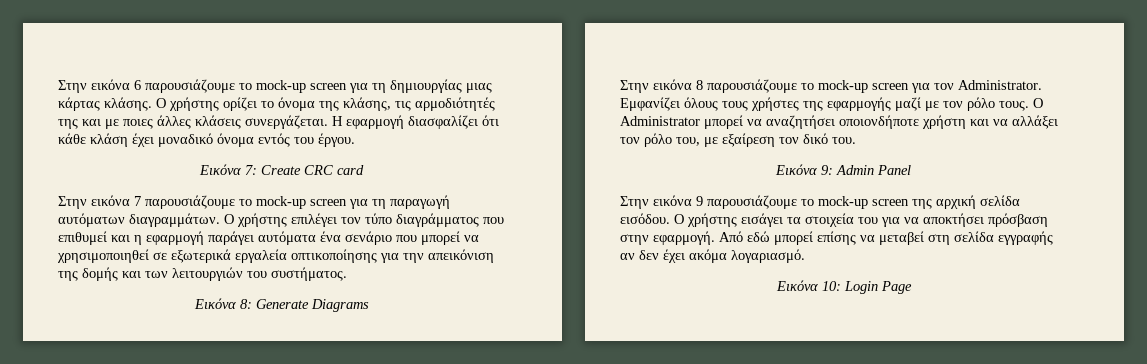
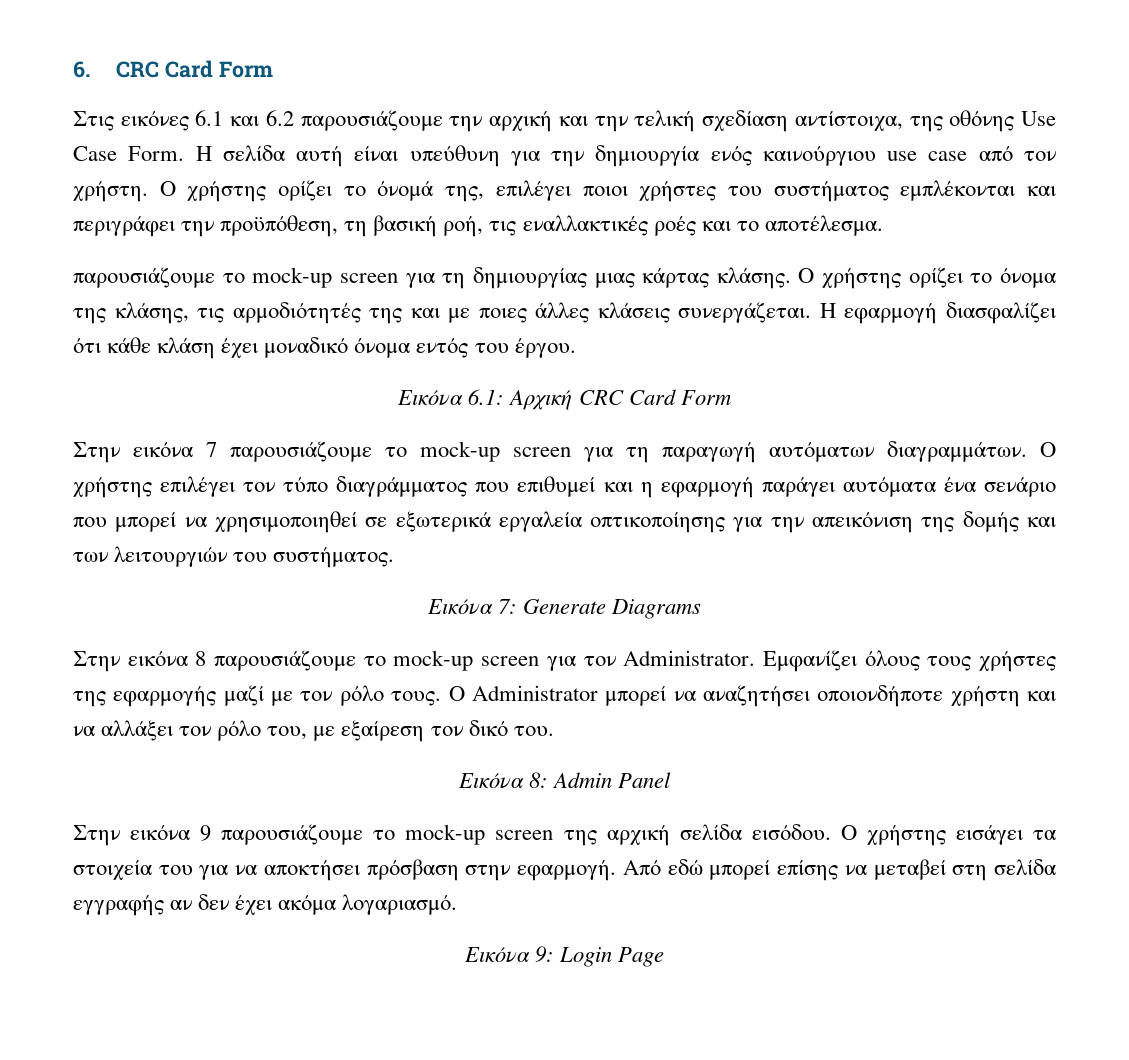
- Στην εικόνα 6 παρουσιάζουμε το mock-up screen για τη δημιουργίας μιας κάρτας κλάσης.
+ 6. CRC Card Form
+ Στις εικόνες 6.1 και 6.2 παρουσιάζουμε την αρχική και την τελική σχεδίαση αντίστοιχα, της οθόνης Use Case Form. Η σελίδα αυτή είναι υπεύθυνη για την δημιουργία ενός καινούργιου use case από τον χρήστη. Ο χρήστης ορίζει το όνομά της, επιλέγει ποιοι χρήστες του συστήματος εμπλέκονται και περιγράφει την προϋπόθεση, τη βασική ροή, τις εναλλακτικές ροές και το αποτέλεσμα.
+ παρουσιάζουμε το mock-up screen για τη δημιουργίας μιας κάρτας κλάσης.
- Εικόνα 7: Create CRC card
+ Εικόνα 6.1: Αρχική CRC Card Form
- Εικόνα 8: Generate Diagrams
+ Εικόνα 7: Generate Diagrams
- Εικόνα 9: Admin Panel
+ Εικόνα 8: Admin Panel
- Εικόνα 10: Login Page
+ Εικόνα 9: Login Page

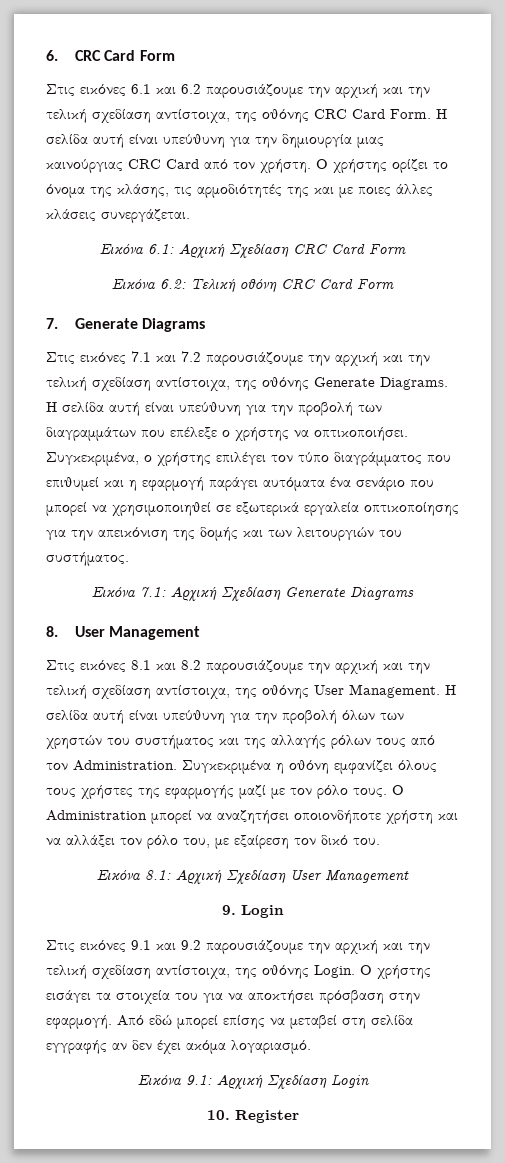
- Στις εικόνες 6.1 και 6.2 παρουσιάζουμε την αρχική και την τελική σχεδίαση αντίστοιχα, της οθόνης Use Case Form.
+ Στις εικόνες 6.1 και 6.2 παρουσιάζουμε την αρχική και την τελική σχεδίαση αντίστοιχα, της οθόνης CRC Card Form.
- Η σελίδα αυτή είναι υπεύθυνη για την δημιουργία ενός καινούργιου use case από τον χρήστη.
+ Η σελίδα αυτή είναι υπεύθυνη για την δημιουργία μιας καινούργιας CRC Card από τον χρήστη.
- Ο χρήστης ορίζει το όνομά της, επιλέγει ποιοι χρήστες του συστήματος εμπλέκονται και περιγράφει την προϋπόθεση, τη βασική ροή, τις εναλλακτικές ροές και το αποτέλεσμα.
- παρουσιάζουμε το mock-up screen για τη δημιουργίας μιας κάρτας κλάσης. Ο χρήστης ορίζει το όνομα της κλάσης, τις αρμοδιότητές της και με ποιες άλλες κλάσεις συνεργάζεται. Η εφαρμογή διασφαλίζει ότι κάθε κλάση έχει μοναδικό όνομα εντός του έργου.
+ Ο χρήστης ορίζει το όνομα της κλάσης, τις αρμοδιότητές της και με ποιες άλλες κλάσεις συνεργάζεται.
- Εικόνα 6.1: Αρχική CRC Card Form
- Στην εικόνα 7 παρουσιάζουμε το mock-up screen για τη παραγωγή αυτόματων διαγραμμάτων. Ο χρήστης επιλέγει τον τύπο διαγράμματος που επιθυμεί και η εφαρμογή παράγει αυτόματα ένα σενάριο που μπορεί να χρησιμοποιηθεί σε εξωτερικά εργαλεία οπτικοποίησης για την απεικόνιση της δομής και των λειτουργιών του συστήματος.
+ Εικόνα 6.1: Αρχική Σχεδίαση CRC Card Form
+ Εικόνα 6.2: Τελική οθόνη CRC Card Form
+ 7. Generate Diagrams
+ Στις εικόνες 7.1 και 7.2 παρουσιάζουμε την αρχική και την τελική σχεδίαση αντίστοιχα, της οθόνης Generate Diagrams. Η σελίδα αυτή είναι υπεύθυνη για την προβολή των διαγραμμάτων που επέλεξε ο χρήστης να οπτικοποιήσει. Συγκεκριμένα, ο χρήστης επιλέγει τον τύπο διαγράμματος που επιθυμεί και η εφαρμογή παράγει αυτόματα ένα σενάριο που μπορεί να χρησιμοποιηθεί σε εξωτερικά εργαλεία οπτικοποίησης για την απεικόνιση της δομής και των λειτουργιών του συστήματος.
- Εικόνα 7: Generate Diagrams
- Στην εικόνα 8 παρουσιάζουμε το mock-up screen για τον Administrator. Εμφανίζει όλους τους χρήστες της εφαρμογής μαζί με τον ρόλο τους.
+ Εικόνα 7.1: Αρχική Σχεδίαση Generate Diagrams
+ 8. User Management
+ Στις εικόνες 8.1 και 8.2 παρουσιάζουμε την αρχική και την τελική σχεδίαση αντίστοιχα, της οθόνης User Management. Η σελίδα αυτή είναι υπεύθυνη για την προβολή όλων των χρηστών του συστήματος και της αλλαγής ρόλων τους από τον Administration. Συγκεκριμένα η οθόνη εμφανίζει όλους τους χρήστες της εφαρμογής μαζί με τον ρόλο τους.
- Ο Administrator μπορεί να αναζητήσει οποιονδήποτε χρήστη και να αλλάξει τον ρόλο του, με εξαίρεση τον δικό του.
+ Ο Administration μπορεί να αναζητήσει οποιονδήποτε χρήστη και να αλλάξει τον ρόλο του, με εξαίρεση τον δικό του.
- Εικόνα 8: Admin Panel
- Στην εικόνα 9 παρουσιάζουμε το mock-up screen της αρχική σελίδα εισόδου.
+ Εικόνα 8.1: Αρχική Σχεδίαση User Management
+ 9. Login
+ Στις εικόνες 9.1 και 9.2 παρουσιάζουμε την αρχική και την τελική σχεδίαση αντίστοιχα, της οθόνης Login.
- Εικόνα 9: Login Page
+ Εικόνα 9.1: Αρχική Σχεδίαση Login
+ 10. Register

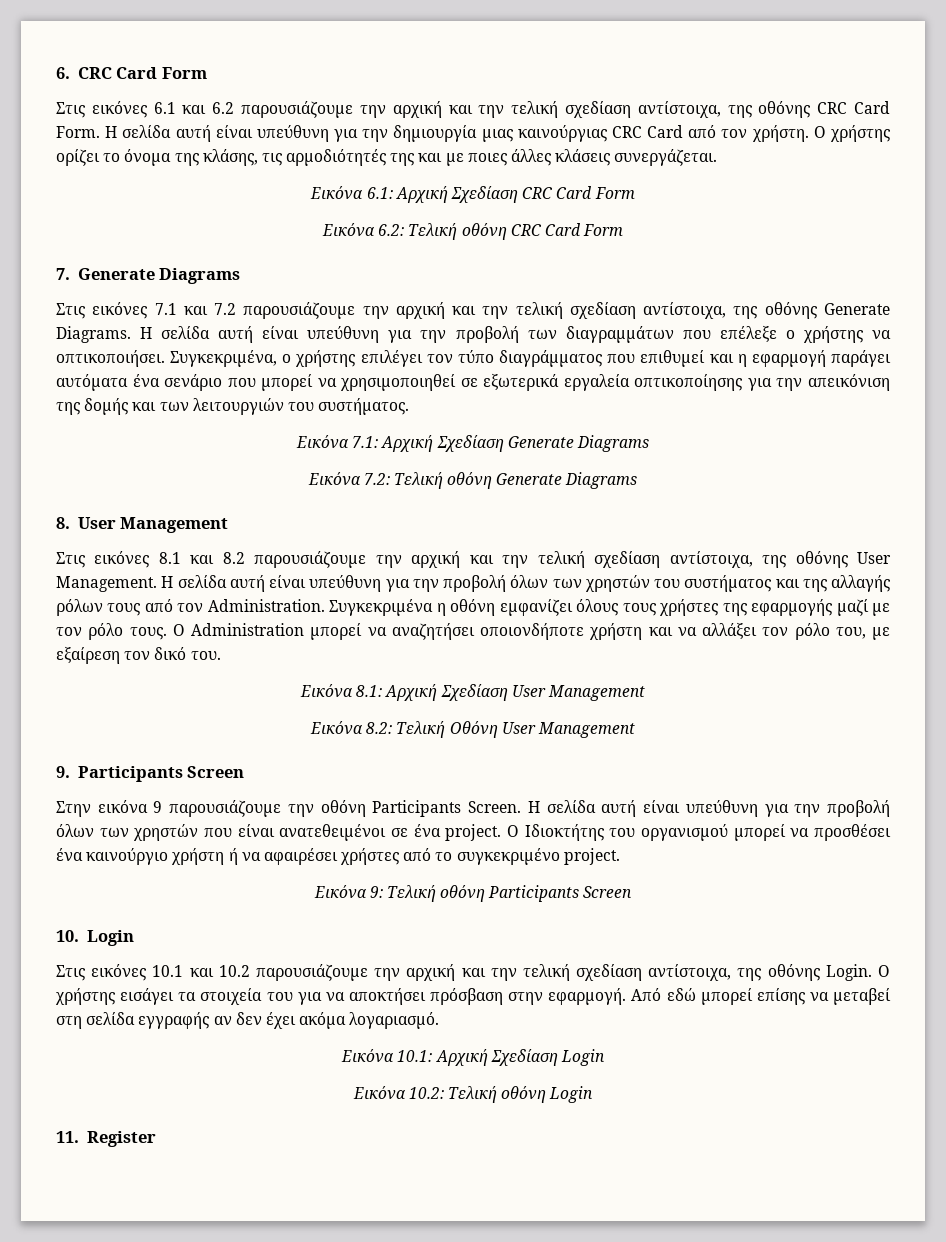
+ Εικόνα 7.2: Τελική οθόνη Generate Diagrams
- 9. Login
+ Εικόνα 8.2: Τελική Οθόνη User Management
+ 9. Participants Screen
+ Στην εικόνα 9 παρουσιάζουμε την οθόνη Participants Screen. Η σελίδα αυτή είναι υπεύθυνη για την προβολή όλων των χρηστών που είναι ανατεθειμένοι σε ένα project. Ο Ιδιοκτήτης του οργανισμού μπορεί να προσθέσει ένα καινούργιο χρήστη ή να αφαιρέσει χρήστες από το συγκεκριμένο project.
+ Εικόνα 9: Τελική οθόνη Participants Screen
+ 10. Login
- Στις εικόνες 9.1 και 9.2 παρουσιάζουμε την αρχική και την τελική σχεδίαση αντίστοιχα, της οθόνης Login.
+ Στις εικόνες 10.1 και 10.2 παρουσιάζουμε την αρχική και την τελική σχεδίαση αντίστοιχα, της οθόνης Login.
- Εικόνα 9.1: Αρχική Σχεδίαση Login
+ Εικόνα 10.1: Αρχική Σχεδίαση Login
- 10. Register
+ Εικόνα 10.2: Τελική οθόνη Login
+ 11. Register

